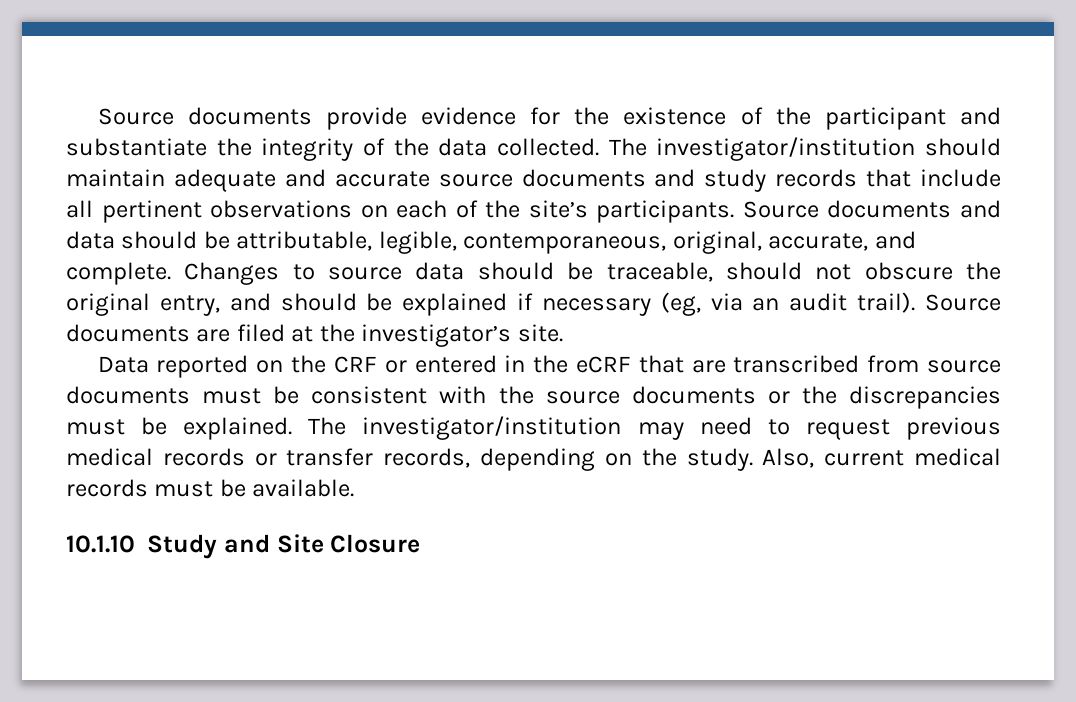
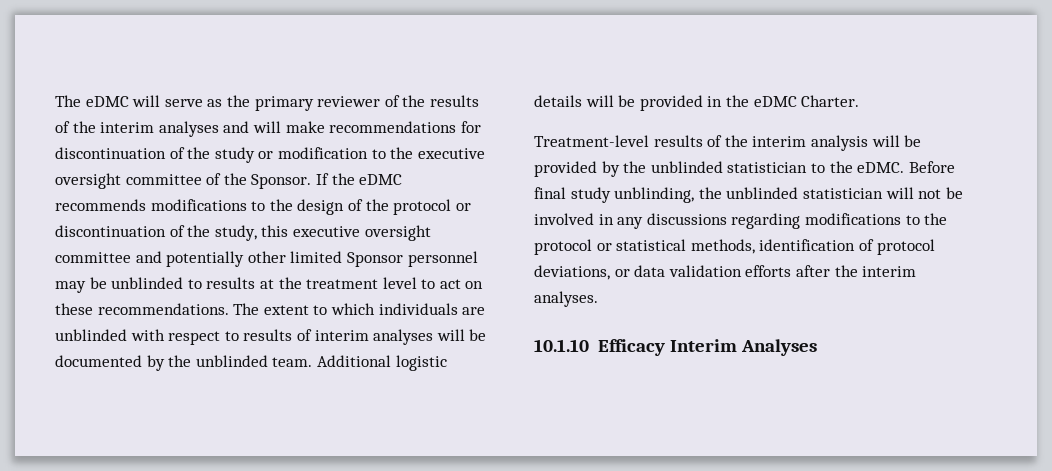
- Source documents provide evidence for the existence of the participant and substantiate the integrity of the data collected. The investigator/institution should maintain adequate and accurate source documents and study records that include all pertinent observations on each of the site’s participants. Source documents and data should be attributable, legible, contemporaneous, original, accurate, and complete. Changes to source data should be traceable, should not obscure the original entry, and should be explained if necessary (eg, via an audit trail). Source documents are filed at the investigator’s site.
- Data reported on the CRF or entered in the eCRF that are transcribed from source documents must be consistent with the source documents or the discrepancies must be explained. The investigator/institution may need to request previous medical records or transfer records, depending on the study. Also, current medical records must be available.
- 10.1.10 Study and Site Closure
+ The eDMC will serve as the primary reviewer of the results of the interim analyses and will make recommendations for discontinuation of the study or modification to the executive oversight committee of the Sponsor. If the eDMC recommends modifications to the design of the protocol or discontinuation of the study, this executive oversight committee and potentially other limited Sponsor personnel may be unblinded to results at the treatment level to act on these recommendations. The extent to which individuals are unblinded with respect to results of interim analyses will be documented by the unblinded team. Additional logistic details will be provided in the eDMC Charter.
+ Treatment-level results of the interim analysis will be provided by the unblinded statistician to the eDMC. Before final study unblinding, the unblinded statistician will not be involved in any discussions regarding modifications to the protocol or statistical methods, identification of protocol deviations, or data validation efforts after the interim analyses.
+ 10.1.10 Efficacy Interim Analyses

